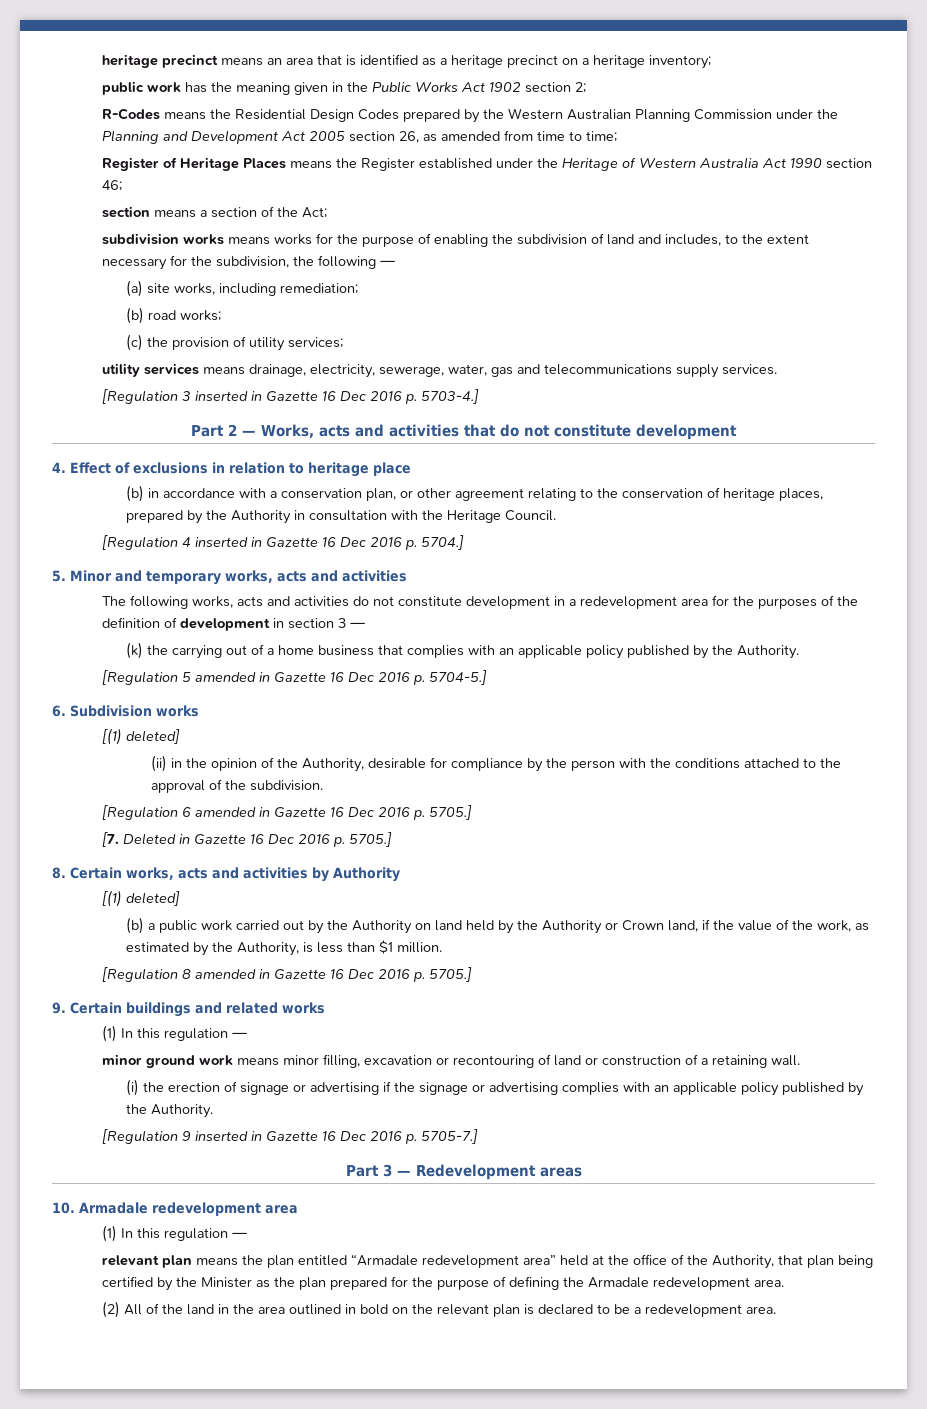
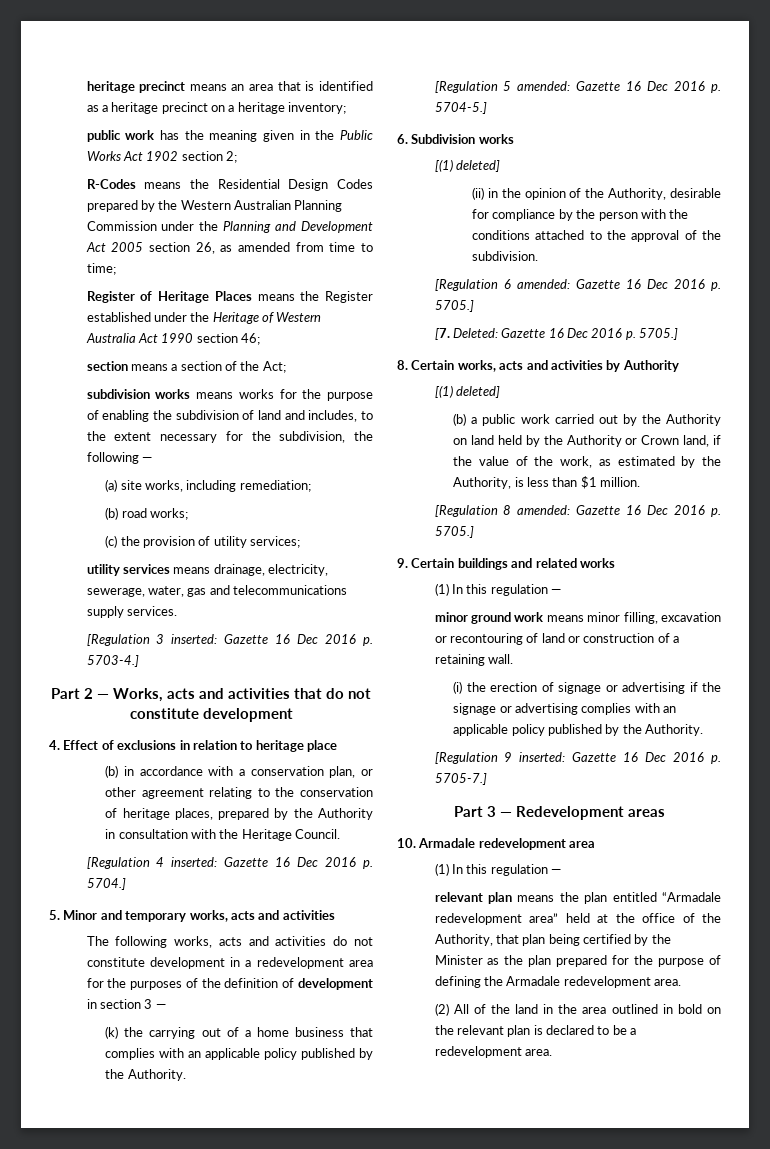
- [Regulation 3 inserted in Gazette 16 Dec 2016 p. 5703-4.]
+ [Regulation 3 inserted: Gazette 16 Dec 2016 p. 5703-4.]
- [Regulation 4 inserted in Gazette 16 Dec 2016 p. 5704.]
+ [Regulation 4 inserted: Gazette 16 Dec 2016 p. 5704.]
- [Regulation 5 amended in Gazette 16 Dec 2016 p. 5704-5.]
+ [Regulation 5 amended: Gazette 16 Dec 2016 p. 5704-5.]
- [Regulation 6 amended in Gazette 16 Dec 2016 p. 5705.]
+ [Regulation 6 amended: Gazette 16 Dec 2016 p. 5705.]
- [7. Deleted in Gazette 16 Dec 2016 p. 5705.]
+ [7. Deleted: Gazette 16 Dec 2016 p. 5705.]
- [Regulation 8 amended in Gazette 16 Dec 2016 p. 5705.]
+ [Regulation 8 amended: Gazette 16 Dec 2016 p. 5705.]
- [Regulation 9 inserted in Gazette 16 Dec 2016 p. 5705-7.]
+ [Regulation 9 inserted: Gazette 16 Dec 2016 p. 5705-7.]

